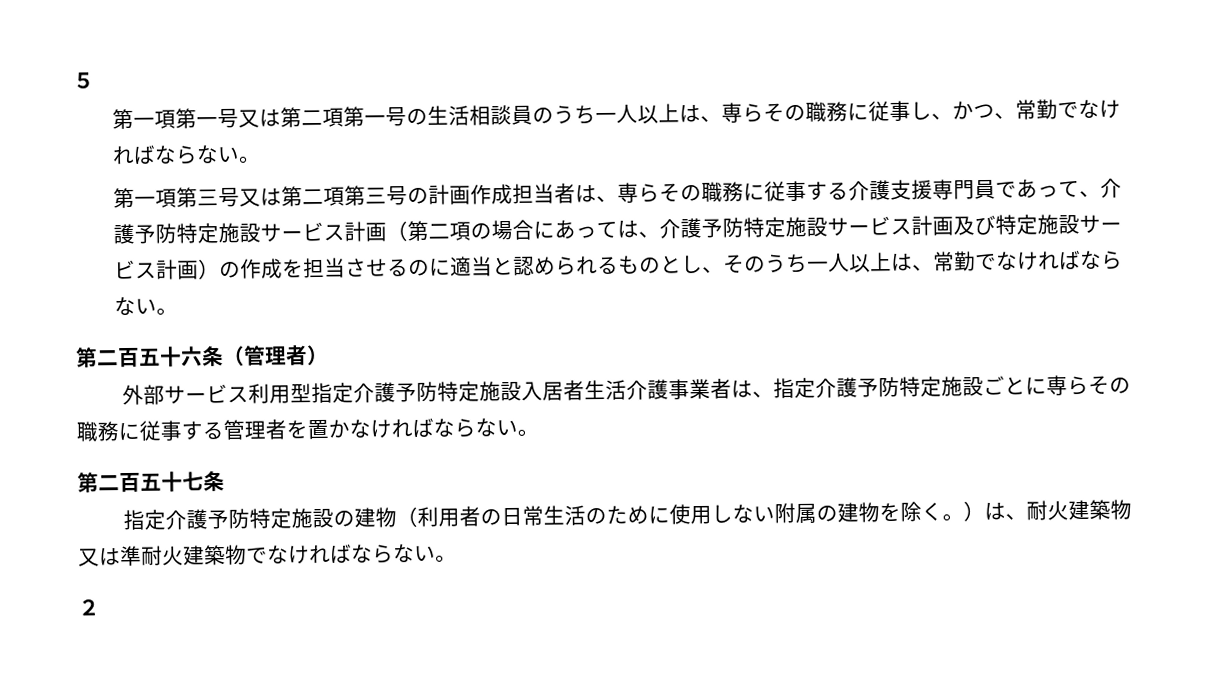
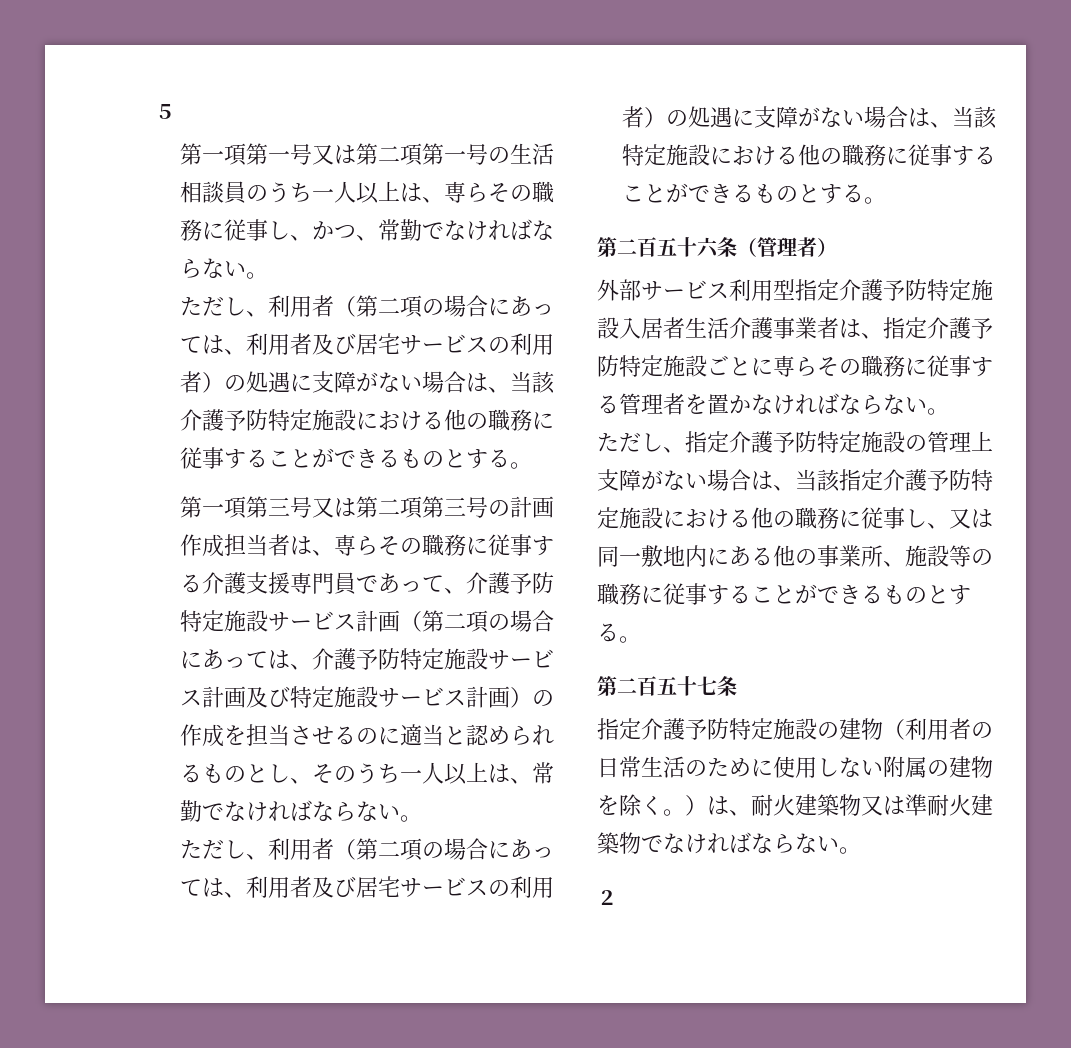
+ ただし、利用者（第二項の場合にあっては、利用者及び居宅サービスの利用者）の処遇に支障がない場合は、当該介護予防特定施設における他の職務に従事することができるものとする。
+ ただし、利用者（第二項の場合にあっては、利用者及び居宅サービスの利用者）の処遇に支障がない場合は、当該特定施設における他の職務に従事することができるものとする。
+ ただし、指定介護予防特定施設の管理上支障がない場合は、当該指定介護予防特定施設における他の職務に従事し、又は同一敷地内にある他の事業所、施設等の職務に従事することができるものとする。

